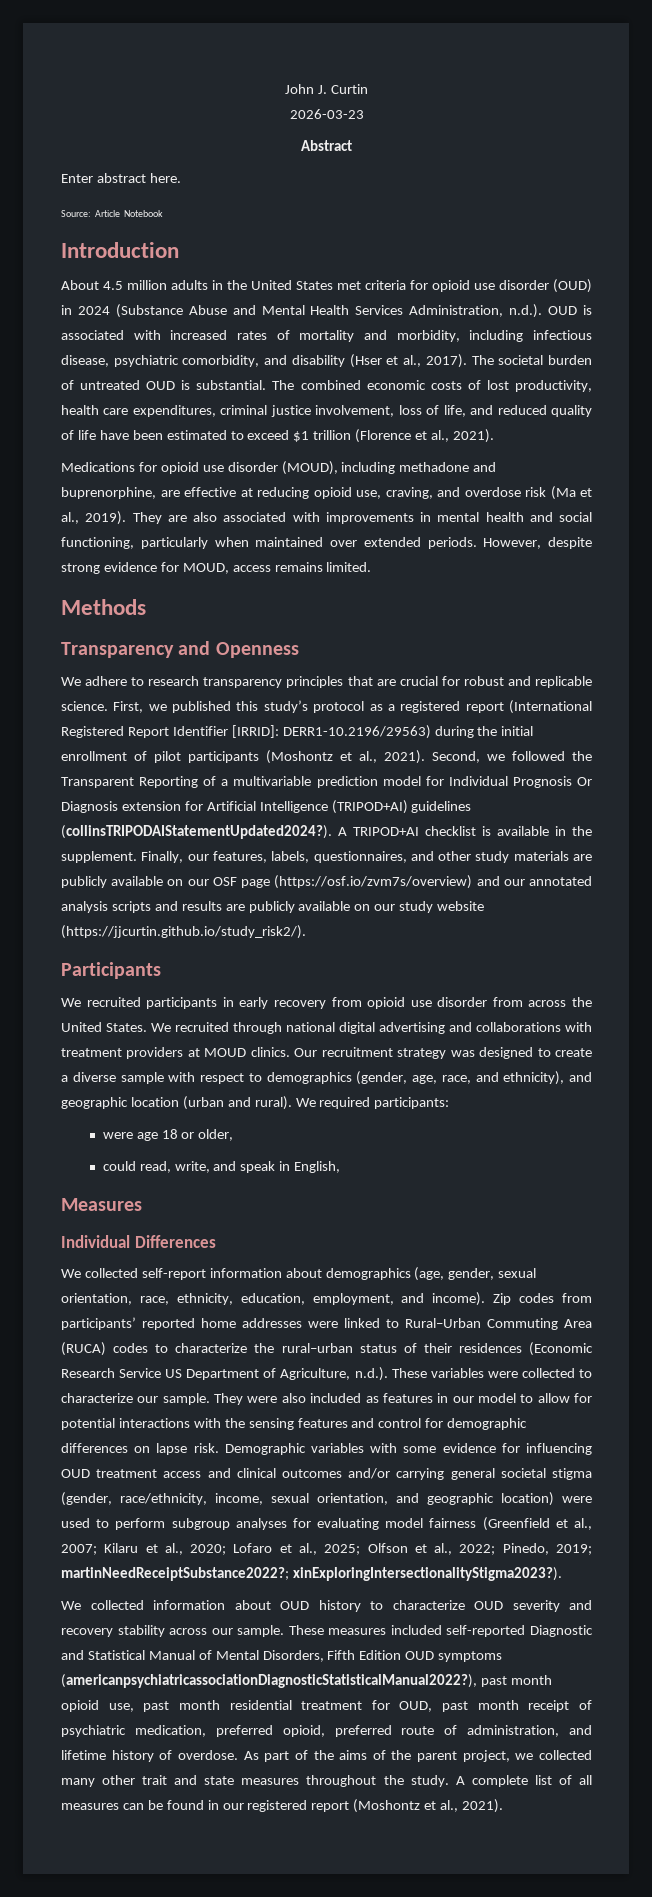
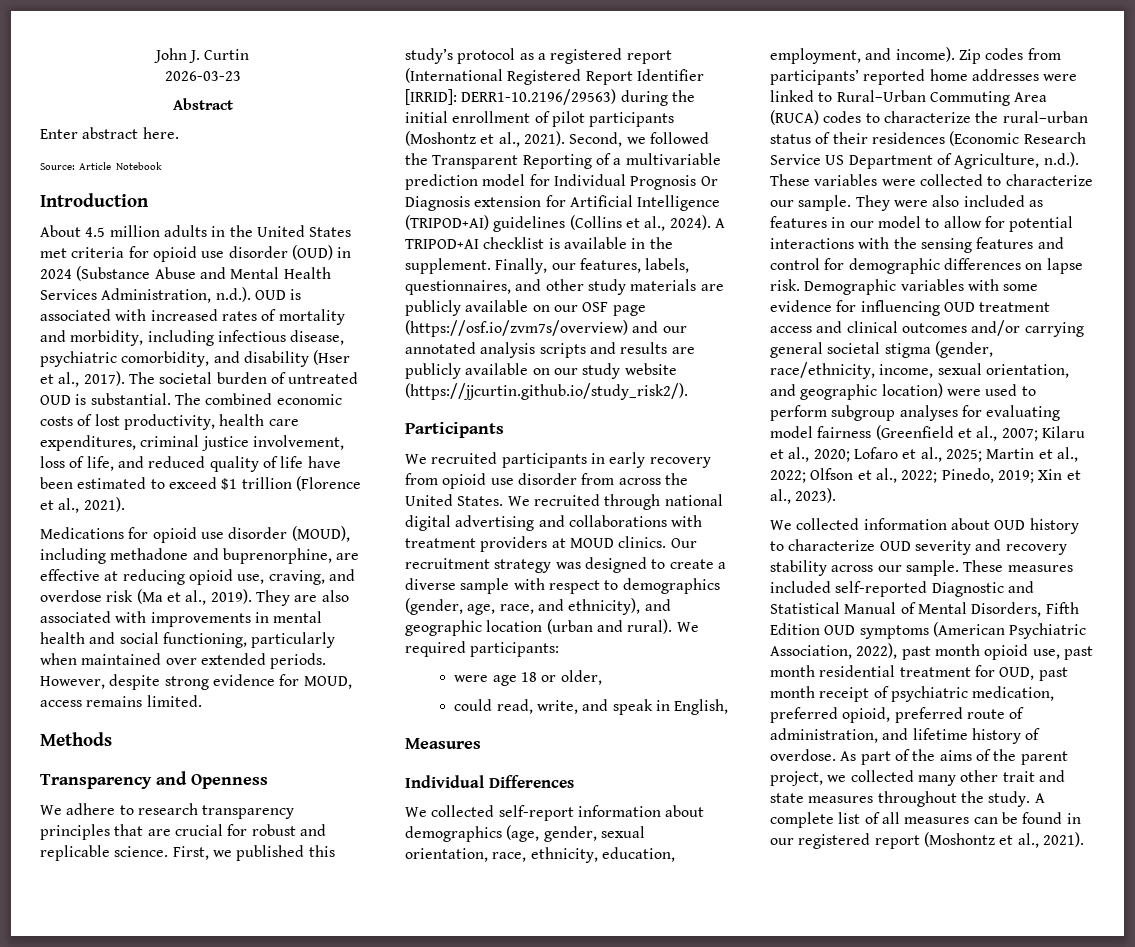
- Second, we followed the Transparent Reporting of a multivariable prediction model for Individual Prognosis Or Diagnosis extension for Artificial Intelligence (TRIPOD+AI) guidelines (collinsTRIPODAIStatementUpdated2024?).
+ Second, we followed the Transparent Reporting of a multivariable prediction model for Individual Prognosis Or Diagnosis extension for Artificial Intelligence (TRIPOD+AI) guidelines (Collins et al., 2024).
- Demographic variables with some evidence for influencing OUD treatment access and clinical outcomes and/or carrying general societal stigma (gender, race/ethnicity, income, sexual orientation, and geographic location) were used to perform subgroup analyses for evaluating model fairness (Greenfield et al., 2007; Kilaru et al., 2020; Lofaro et al., 2025; Olfson et al., 2022; Pinedo, 2019; martinNeedReceiptSubstance2022?; xinExploringIntersectionalityStigma2023?).
+ Demographic variables with some evidence for influencing OUD treatment access and clinical outcomes and/or carrying general societal stigma (gender, race/ethnicity, income, sexual orientation, and geographic location) were used to perform subgroup analyses for evaluating model fairness (Greenfield et al., 2007; Kilaru et al., 2020; Lofaro et al., 2025; Martin et al., 2022; Olfson et al., 2022; Pinedo, 2019; Xin et al., 2023).
- These measures included self-reported Diagnostic and Statistical Manual of Mental Disorders, Fifth Edition OUD symptoms (americanpsychiatricassociationDiagnosticStatisticalManual2022?), past month opioid use, past month residential treatment for OUD, past month receipt of psychiatric medication, preferred opioid, preferred route of administration, and lifetime history of overdose.
+ These measures included self-reported Diagnostic and Statistical Manual of Mental Disorders, Fifth Edition OUD symptoms (American Psychiatric Association, 2022), past month opioid use, past month residential treatment for OUD, past month receipt of psychiatric medication, preferred opioid, preferred route of administration, and lifetime history of overdose.

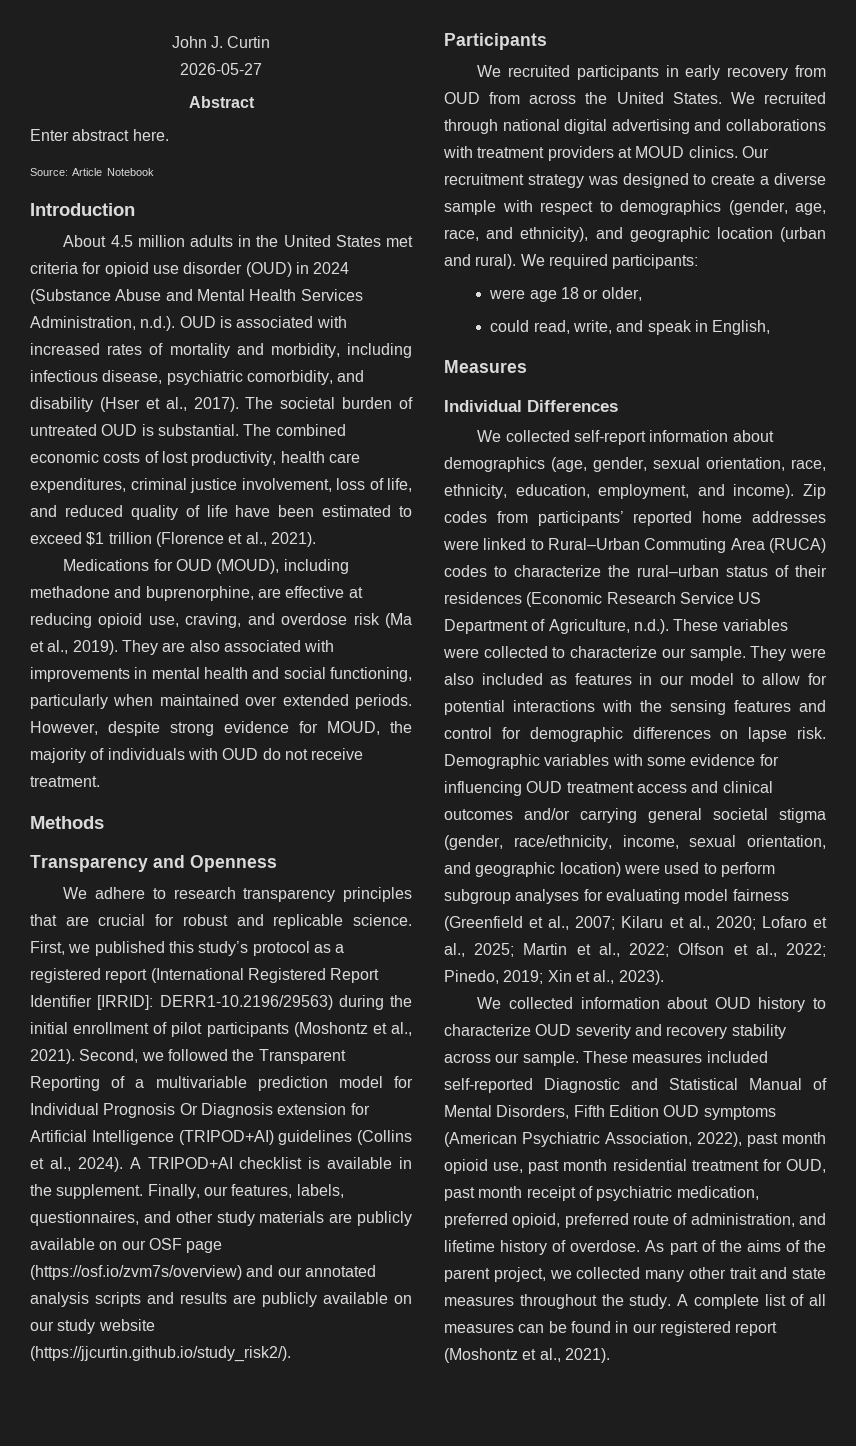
- 2026-03-23
+ 2026-05-27
- Medications for opioid use disorder (MOUD), including methadone and buprenorphine, are effective at reducing opioid use, craving, and overdose risk (Ma et al., 2019).
+ Medications for OUD (MOUD), including methadone and buprenorphine, are effective at reducing opioid use, craving, and overdose risk (Ma et al., 2019).
- However, despite strong evidence for MOUD, access remains limited.
+ However, despite strong evidence for MOUD, the majority of individuals with OUD do not receive treatment.
- We recruited participants in early recovery from opioid use disorder from across the United States.
+ We recruited participants in early recovery from OUD from across the United States.

